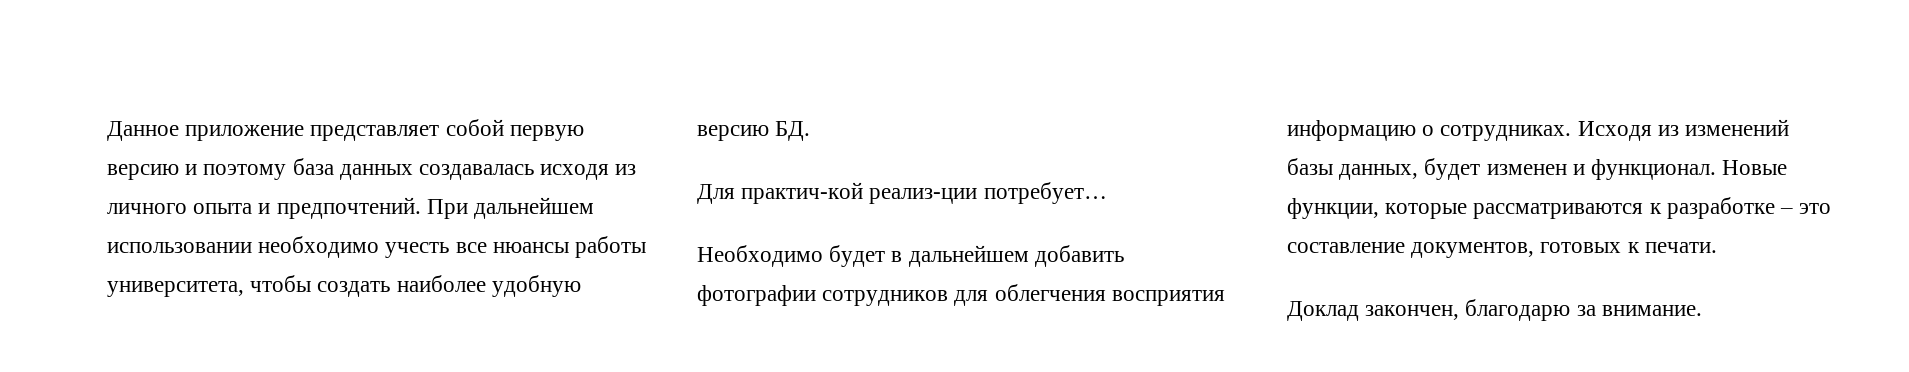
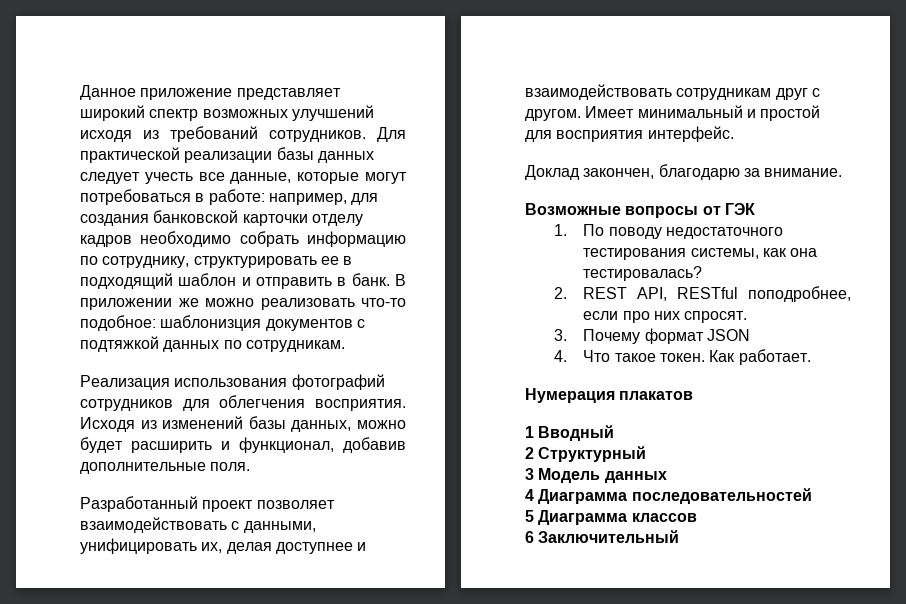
- Данное приложение представляет собой первую версию и поэтому база данных создавалась исходя из личного опыта и предпочтений. При дальнейшем использовании необходимо учесть все нюансы работы университета, чтобы создать наиболее удобную версию БД.
- Для практич-кой реализ-ции потребует…
- Необходимо будет в дальнейшем добавить фотографии сотрудников для облегчения восприятия информацию о сотрудниках.
+ Данное приложение представляет широкий спектр возможных улучшений исходя из требований сотрудников. Для практической реализации базы данных следует учесть все данные, которые могут потребоваться в работе: например, для создания банковской карточки отделу кадров необходимо собрать информацию по сотруднику, структурировать ее в подходящий шаблон и отправить в банк. В приложении же можно реализовать что-то подобное: шаблонизция документов с подтяжкой данных по сотрудникам.
+ Реализация использования фотографий сотрудников для облегчения восприятия.
- Исходя из изменений базы данных, будет изменен и функционал. Новые функции, которые рассматриваются к разработке – это составление документов, готовых к печати.
+ Исходя из изменений базы данных, можно будет расширить и функционал, добавив дополнительные поля.
+ Разработанный проект позволяет взаимодействовать с данными, унифицировать их, делая доступнее и взаимодействовать сотрудникам друг с другом. Имеет минимальный и простой для восприятия интерфейс.
+ Возможные вопросы от ГЭК
+ 1. По поводу недостаточного тестирования системы, как она тестировалась?
+ 2. REST API, RESTful поподробнее, если про них спросят.
+ 3. Почему формат JSON
+ 4. Что такое токен. Как работает.
+ Нумерация плакатов
+ 1 Вводный
+ 2 Структурный
+ 3 Модель данных
+ 4 Диаграмма последовательностей
+ 5 Диаграмма классов
+ 6 Заключительный

